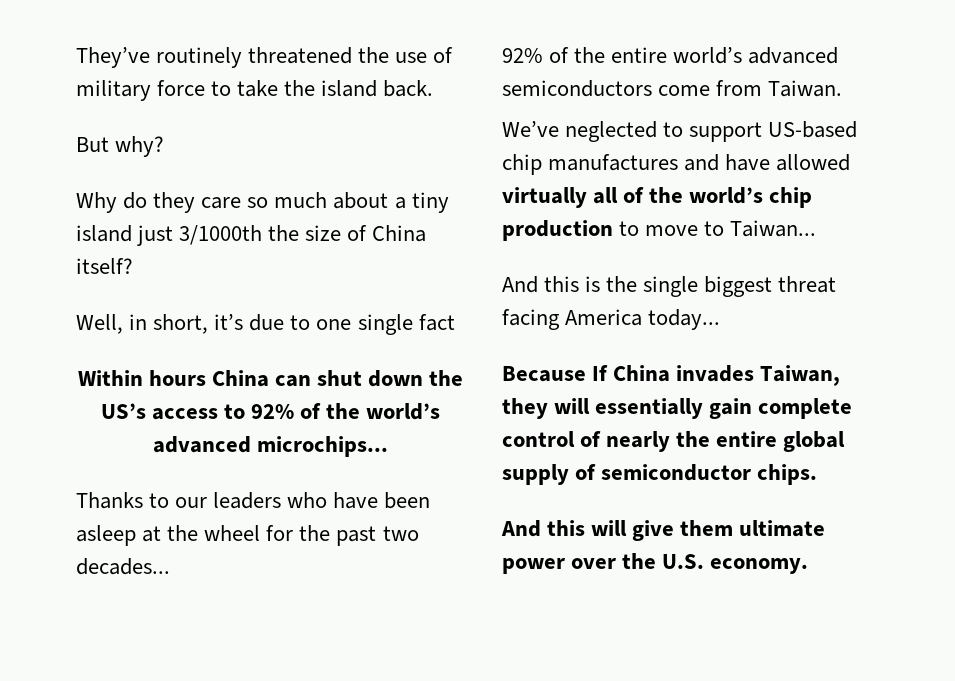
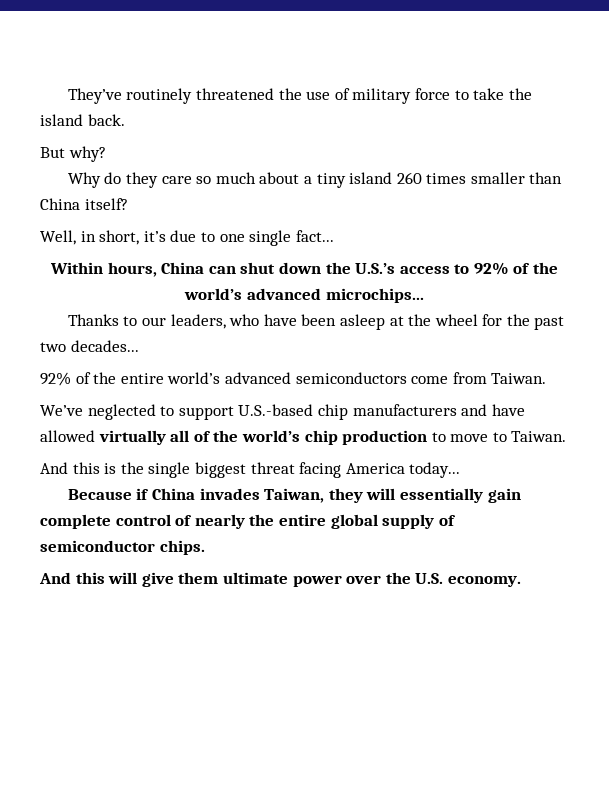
- Why do they care so much about a tiny island just 3/1000th the size of China itself?
+ Why do they care so much about a tiny island 260 times smaller than China itself?
- Well, in short, it’s due to one single fact
+ Well, in short, it’s due to one single fact...
- Within hours China can shut down the US’s access to 92% of the world’s advanced microchips...
+ Within hours, China can shut down the U.S.’s access to 92% of the world’s advanced microchips...
- Thanks to our leaders who have been asleep at the wheel for the past two decades...
+ Thanks to our leaders, who have been asleep at the wheel for the past two decades...
- We’ve neglected to support US-based chip manufactures and have allowed virtually all of the world’s chip production to move to Taiwan...
+ We’ve neglected to support U.S.-based chip manufacturers and have allowed virtually all of the world’s chip production to move to Taiwan.
- Because If China invades Taiwan, they will essentially gain complete control of nearly the entire global supply of semiconductor chips.
+ Because if China invades Taiwan, they will essentially gain complete control of nearly the entire global supply of semiconductor chips.

